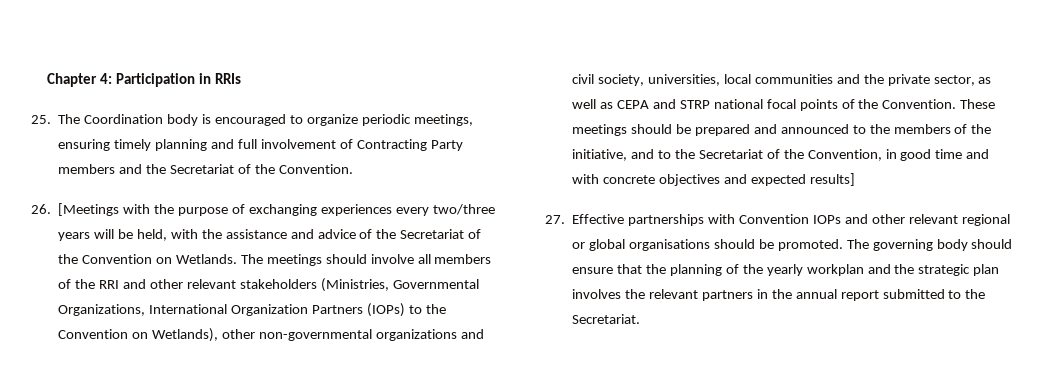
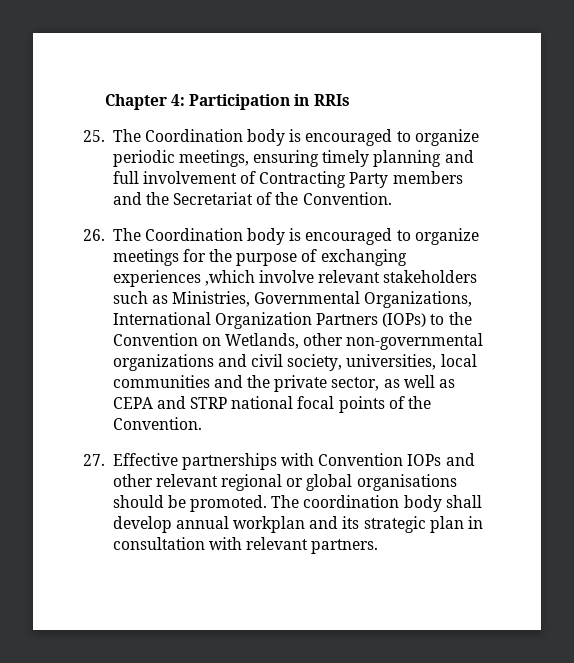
- 26. [Meetings with the purpose of exchanging experiences every two/three years will be held, with the assistance and advice of the Secretariat of the Convention on Wetlands. The meetings should involve all members of the RRI and other relevant stakeholders (Ministries, Governmental Organizations, International Organization Partners (IOPs) to the Convention on Wetlands), other non-governmental organizations and civil society, universities, local communities and the private sector, as well as CEPA and STRP national focal points of the Convention. These meetings should be prepared and announced to the members of the initiative, and to the Secretariat of the Convention, in good time and with concrete objectives and expected results]
+ 26. The Coordination body is encouraged to organize meetings for the purpose of exchanging experiences ,which involve relevant stakeholders such as Ministries, Governmental Organizations, International Organization Partners (IOPs) to the Convention on Wetlands, other non-governmental organizations and civil society, universities, local communities and the private sector, as well as CEPA and STRP national focal points of the Convention.
- The governing body should ensure that the planning of the yearly workplan and the strategic plan involves the relevant partners in the annual report submitted to the Secretariat.
+ The coordination body shall develop annual workplan and its strategic plan in consultation with relevant partners.

